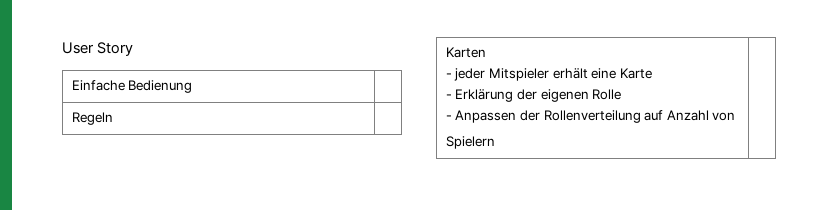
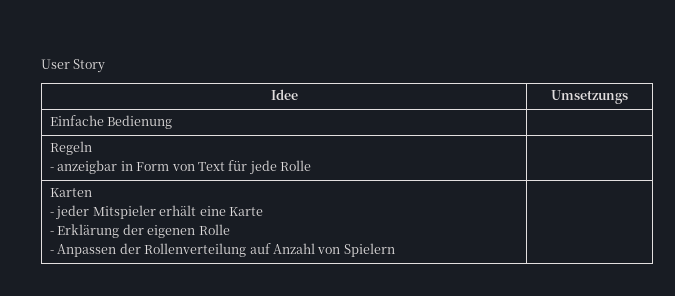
+ Idee | Umsetzungs
- Regeln |
+ Regeln
+ - anzeigbar in Form von Text für jede Rolle |
  Karten
  - jeder Mitspieler erhält eine Karte
  - Erklärung der eigenen Rolle
- - Anpassen der Rollenverteilung auf Anzahl von
- Spielern |
+ - Anpassen der Rollenverteilung auf Anzahl von Spielern |

